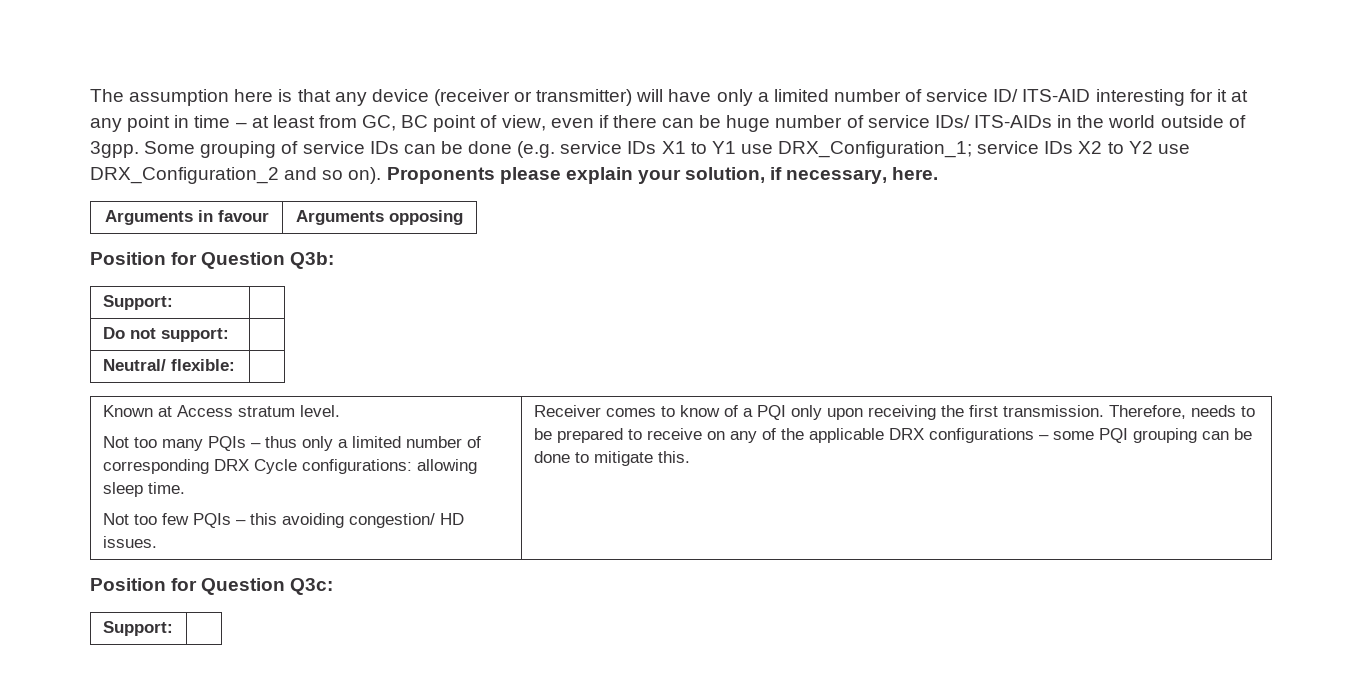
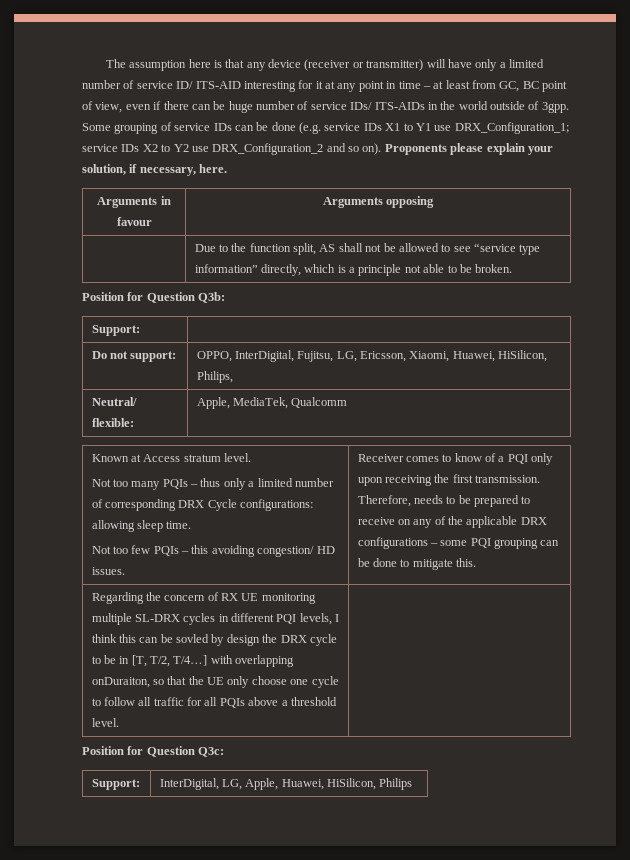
+ | Due to the function split, AS shall not be allowed to see “service type information” directly, which is a principle not able to be broken.
- Do not support: |
+ Do not support: | OPPO, InterDigital, Fujitsu, LG, Ericsson, Xiaomi, Huawei, HiSilicon, Philips,
- Neutral/ flexible: |
+ Neutral/ flexible: | Apple, MediaTek, Qualcomm
+ Regarding the concern of RX UE monitoring multiple SL-DRX cycles in different PQI levels, I think this can be sovled by design the DRX cycle to be in [T, T/2, T/4…] with overlapping onDuraiton, so that the UE only choose one cycle to follow all traffic for all PQIs above a threshold level.
  Position for Question Q3c:
- Support: |
+ Support: | InterDigital, LG, Apple, Huawei, HiSilicon, Philips

